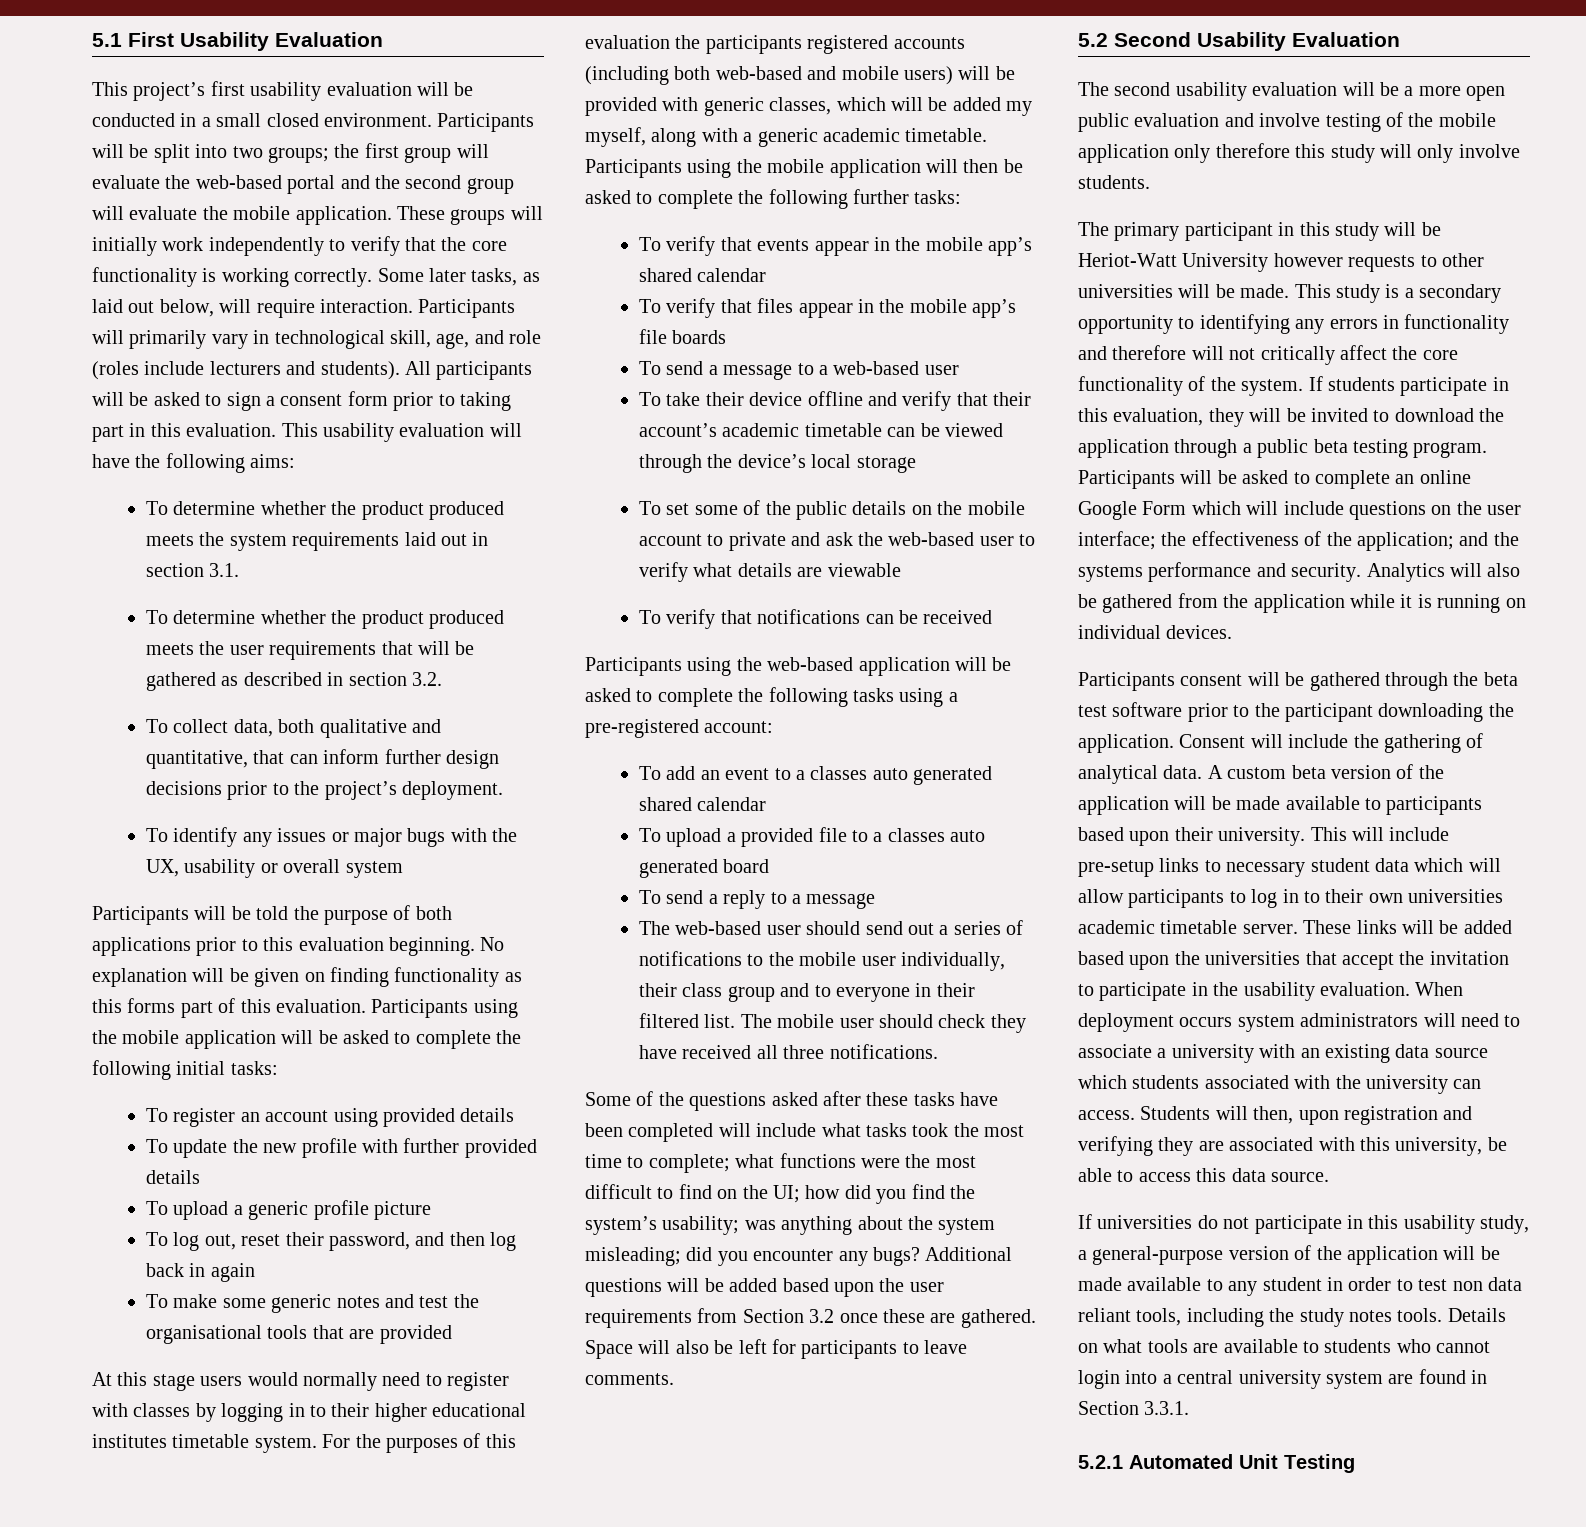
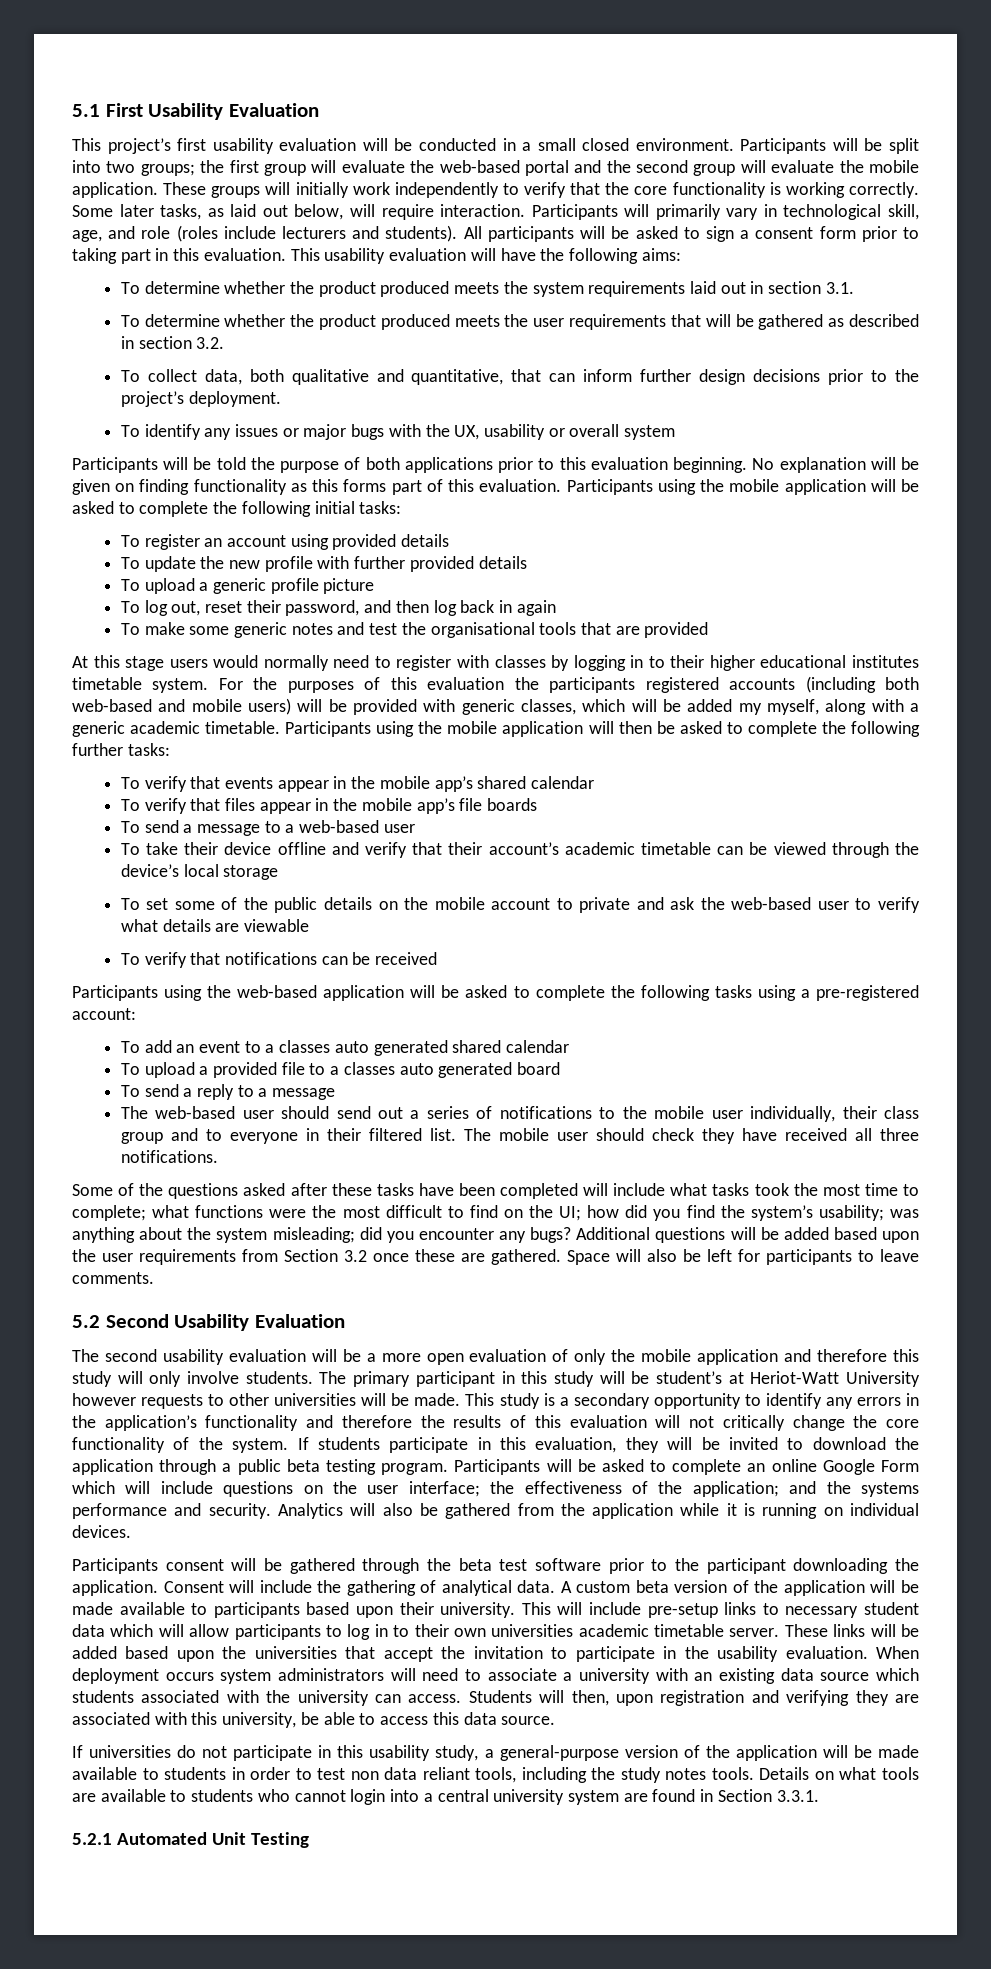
- The second usability evaluation will be a more open public evaluation and involve testing of the mobile application only therefore this study will only involve students.
- The primary participant in this study will be Heriot-Watt University however requests to other universities will be made.
+ The second usability evaluation will be a more open evaluation of only the mobile application and therefore this study will only involve students. The primary participant in this study will be student’s at Heriot-Watt University however requests to other universities will be made.
- This study is a secondary opportunity to identifying any errors in functionality and therefore will not critically affect the core functionality of the system.
+ This study is a secondary opportunity to identify any errors in the application’s functionality and therefore the results of this evaluation will not critically change the core functionality of the system.
- If universities do not participate in this usability study, a general-purpose version of the application will be made available to any student in order to test non data reliant tools, including the study notes tools.
+ If universities do not participate in this usability study, a general-purpose version of the application will be made available to students in order to test non data reliant tools, including the study notes tools.

